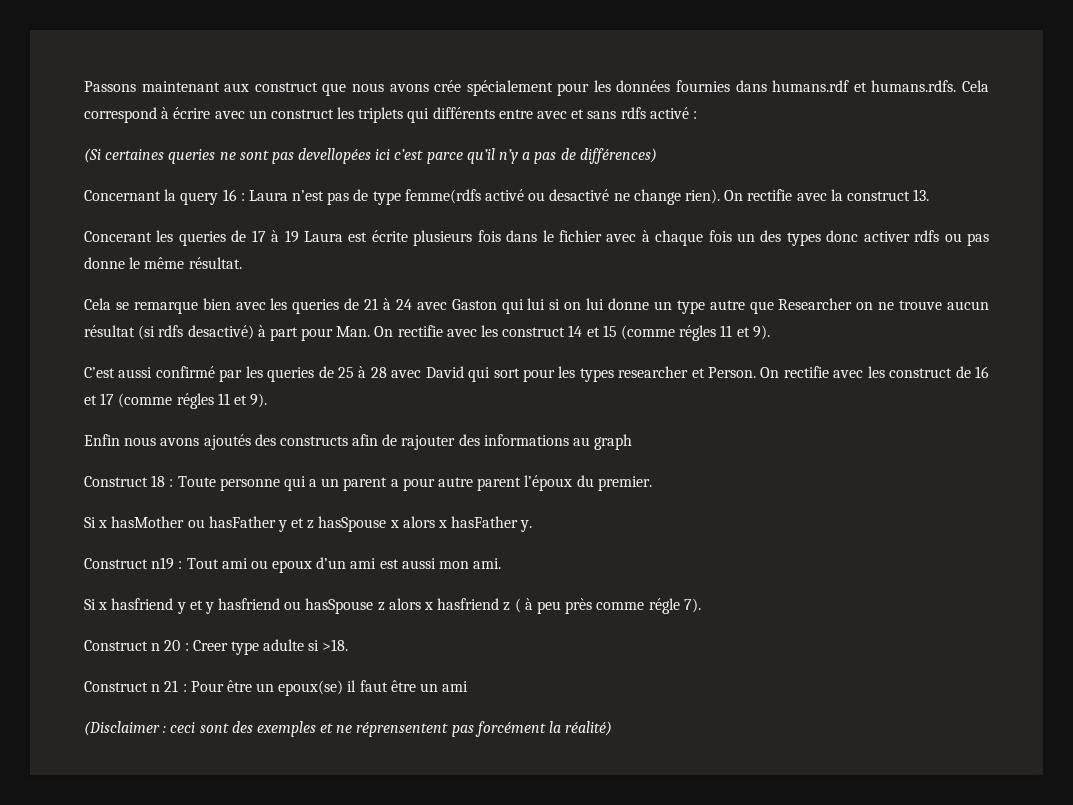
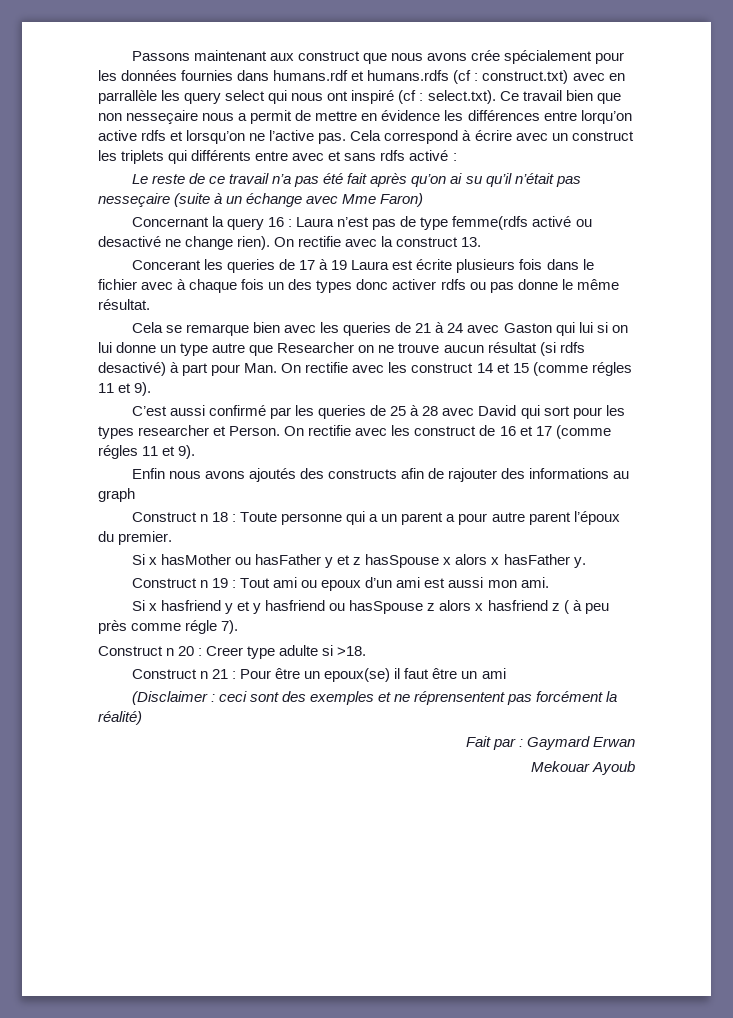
- Passons maintenant aux construct que nous avons crée spécialement pour les données fournies dans humans.rdf et humans.rdfs. Cela correspond à écrire avec un construct les triplets qui différents entre avec et sans rdfs activé :
+ Passons maintenant aux construct que nous avons crée spécialement pour les données fournies dans humans.rdf et humans.rdfs (cf : construct.txt) avec en parrallèle les query select qui nous ont inspiré (cf : select.txt). Ce travail bien que non nesseçaire nous a permit de mettre en évidence les différences entre lorqu’on active rdfs et lorsqu’on ne l’active pas. Cela correspond à écrire avec un construct les triplets qui différents entre avec et sans rdfs activé :
- (Si certaines queries ne sont pas devellopées ici c’est parce qu’il n’y a pas de différences)
+ Le reste de ce travail n’a pas été fait après qu’on ai su qu’il n’était pas nesseçaire (suite à un échange avec Mme Faron)
- Construct 18 : Toute personne qui a un parent a pour autre parent l’époux du premier.
+ Construct n 18 : Toute personne qui a un parent a pour autre parent l’époux du premier.
- Construct n19 : Tout ami ou epoux d’un ami est aussi mon ami.
+ Construct n 19 : Tout ami ou epoux d’un ami est aussi mon ami.
+ Fait par : Gaymard Erwan
+ Mekouar Ayoub

